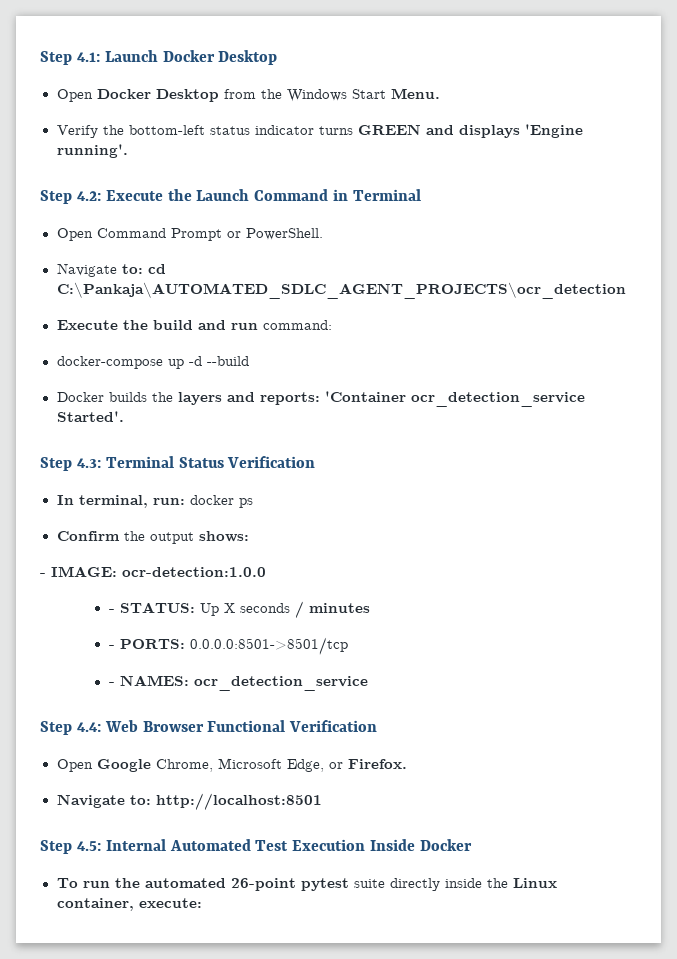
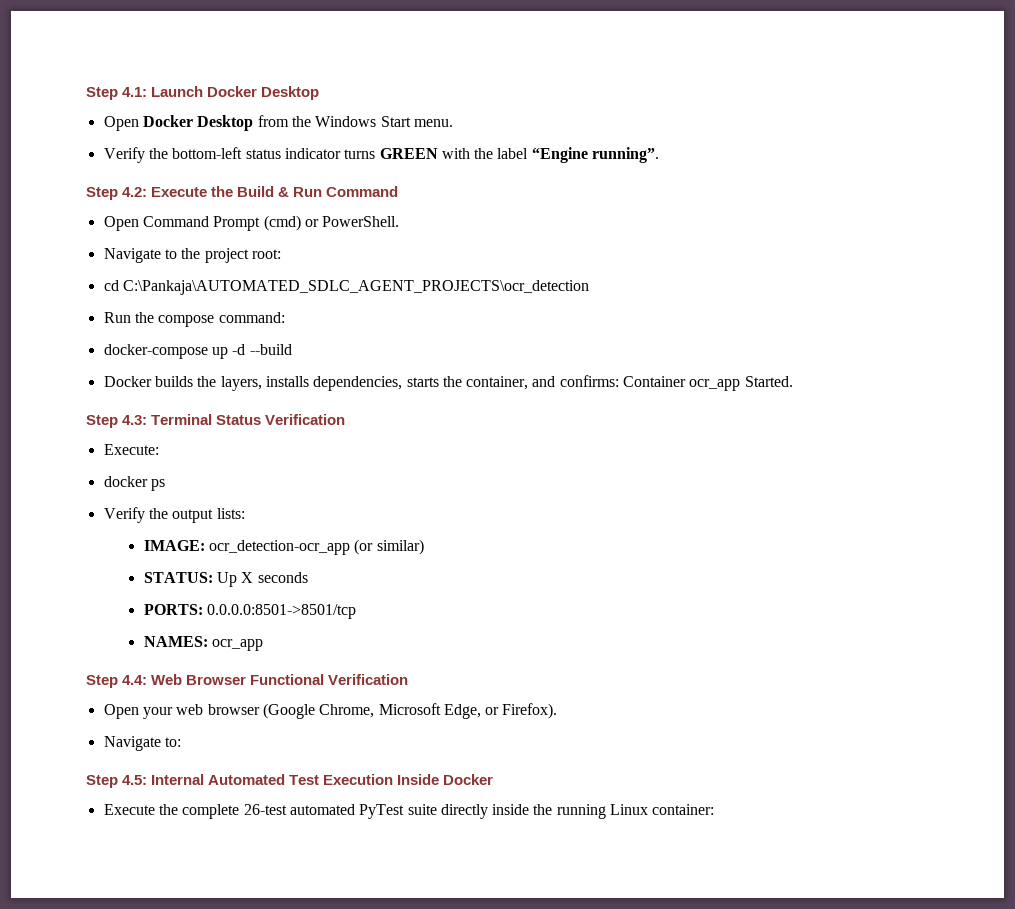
- Open Docker Desktop from the Windows Start Menu.
+ Open Docker Desktop from the Windows Start menu.
- Verify the bottom-left status indicator turns GREEN and displays 'Engine running'.
+ Verify the bottom-left status indicator turns GREEN with the label “Engine running”.
- Step 4.2: Execute the Launch Command in Terminal
+ Step 4.2: Execute the Build & Run Command
- Open Command Prompt or PowerShell.
+ Open Command Prompt (cmd) or PowerShell.
- Navigate to: cd C:\Pankaja\AUTOMATED_SDLC_AGENT_PROJECTS\ocr_detection
- Execute the build and run command:
+ Navigate to the project root:
+ cd C:\Pankaja\AUTOMATED_SDLC_AGENT_PROJECTS\ocr_detection
+ Run the compose command:
- Docker builds the layers and reports: 'Container ocr_detection_service Started'.
+ Docker builds the layers, installs dependencies, starts the container, and confirms: Container ocr_app Started.
- In terminal, run: docker ps
+ Execute:
+ docker ps
- Confirm the output shows:
- - IMAGE: ocr-detection:1.0.0
- - STATUS: Up X seconds / minutes
- - PORTS: 0.0.0.0:8501->8501/tcp
+ Verify the output lists:
+ IMAGE: ocr_detection-ocr_app (or similar)
+ STATUS: Up X seconds
+ PORTS: 0.0.0.0:8501->8501/tcp
- - NAMES: ocr_detection_service
+ NAMES: ocr_app
- Open Google Chrome, Microsoft Edge, or Firefox.
- Navigate to: http://localhost:8501
+ Open your web browser (Google Chrome, Microsoft Edge, or Firefox).
+ Navigate to:
- To run the automated 26-point pytest suite directly inside the Linux container, execute:
+ Execute the complete 26-test automated PyTest suite directly inside the running Linux container:

